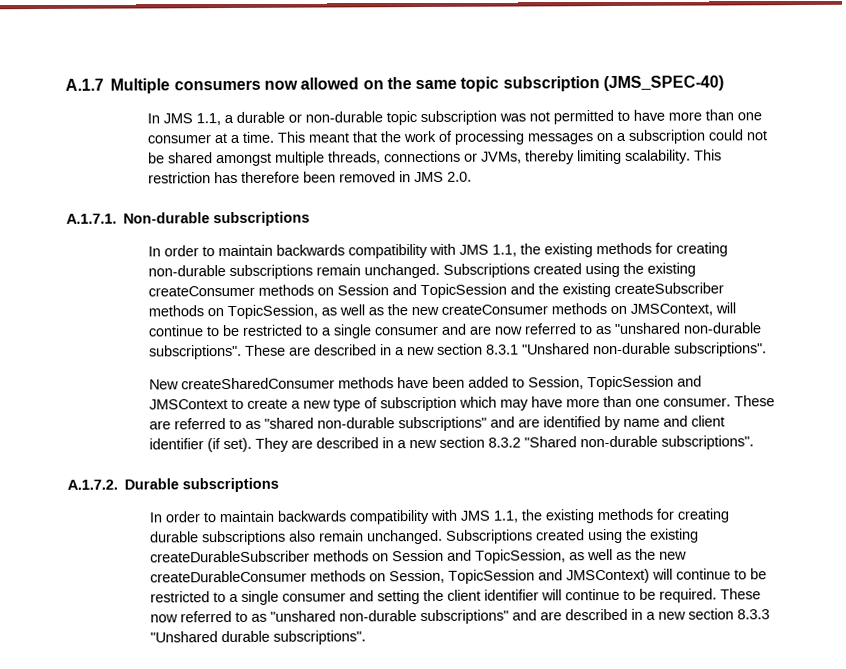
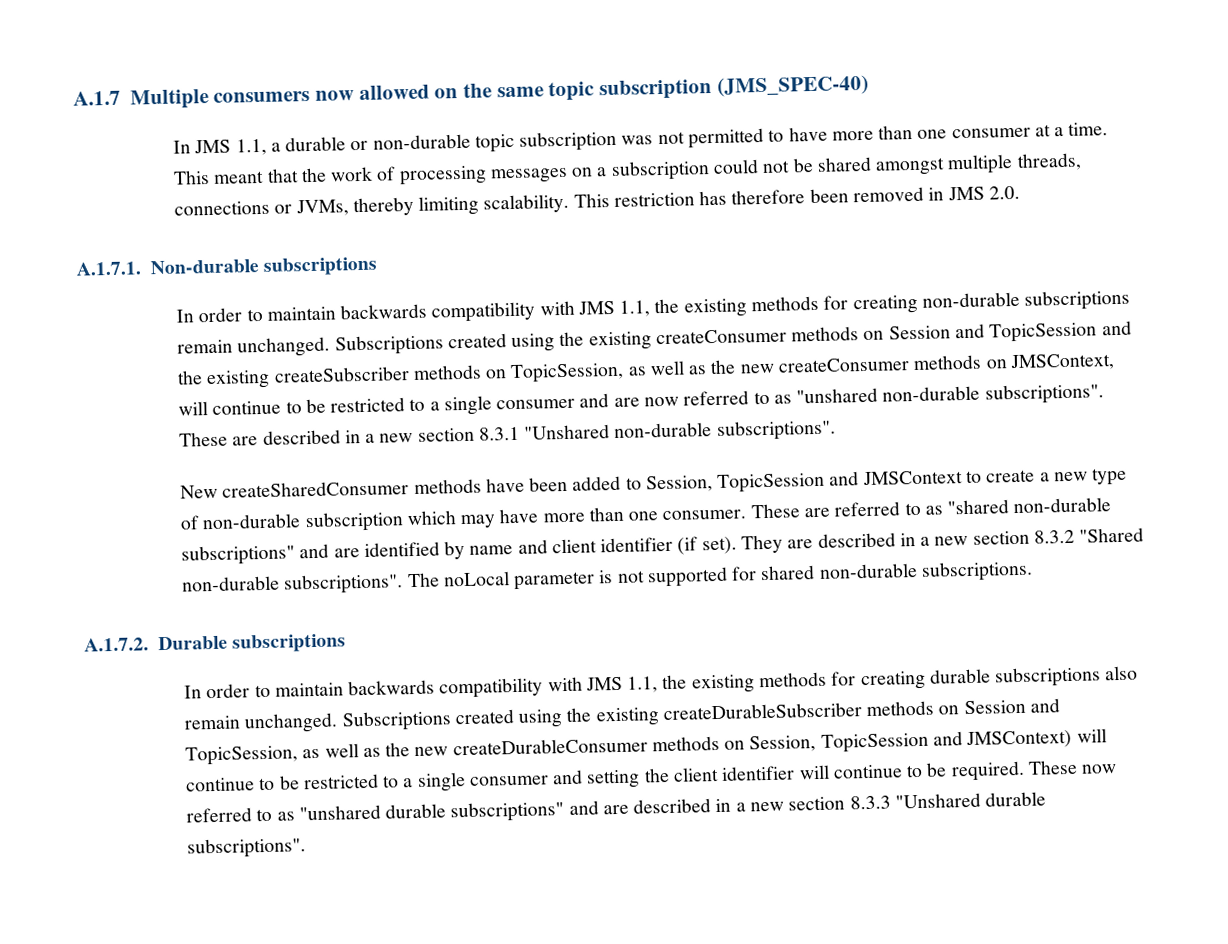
- New createSharedConsumer methods have been added to Session, TopicSession and JMSContext to create a new type of subscription which may have more than one consumer.
+ New createSharedConsumer methods have been added to Session, TopicSession and JMSContext to create a new type of non-durable subscription which may have more than one consumer.
+ The noLocal parameter is not supported for shared non-durable subscriptions.
- These now referred to as "unshared non-durable subscriptions" and are described in a new section 8.3.3 "Unshared durable subscriptions".
+ These now referred to as "unshared durable subscriptions" and are described in a new section 8.3.3 "Unshared durable subscriptions".

